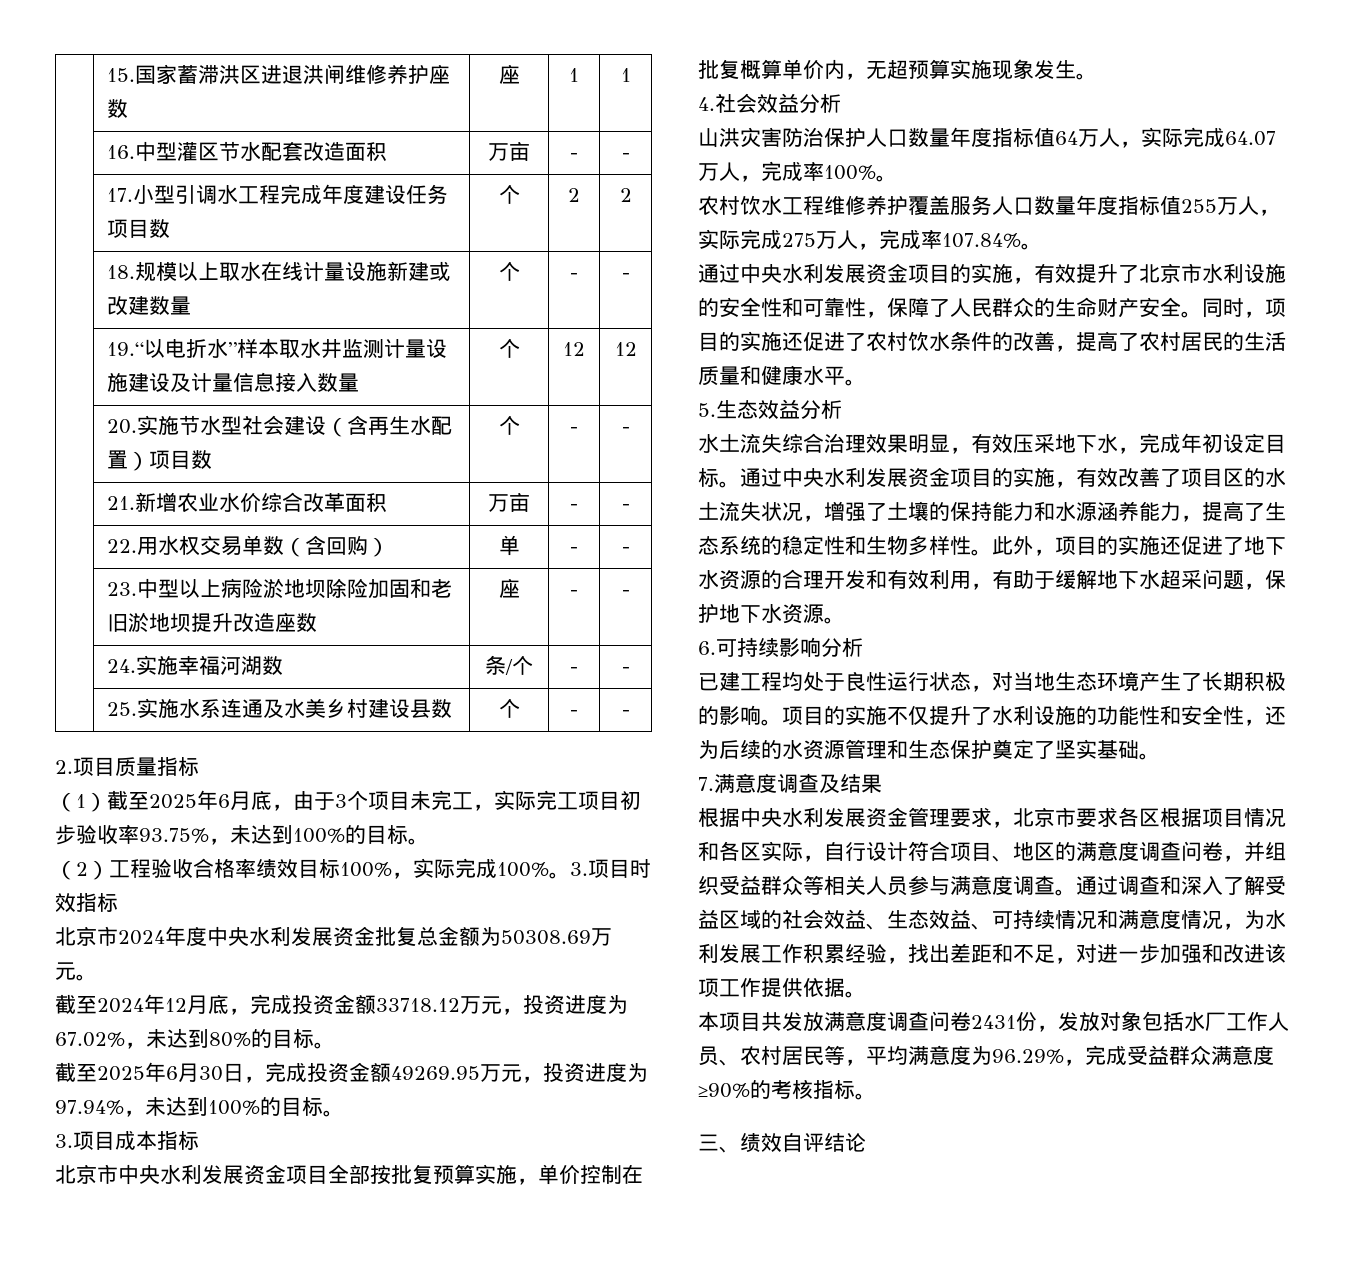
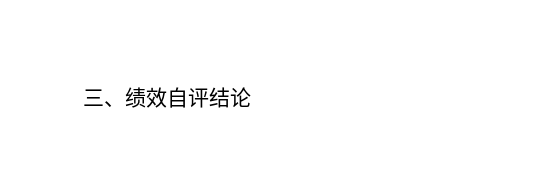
- | 15.国家蓄滞洪区进退洪闸维修养护座数 | 座 | 1 | 1
- | 16.中型灌区节水配套改造面积 | 万亩 | - | -
- | 17.小型引调水工程完成年度建设任务项目数 | 个 | 2 | 2
- | 18.规模以上取水在线计量设施新建或改建数量 | 个 | - | -
- | 19.“以电折水”样本取水井监测计量设施建设及计量信息接入数量 | 个 | 12 | 12
- | 20.实施节水型社会建设（含再生水配置）项目数 | 个 | - | -
- | 21.新增农业水价综合改革面积 | 万亩 | - | -
- | 22.用水权交易单数（含回购） | 单 | - | -
- | 23.中型以上病险淤地坝除险加固和老旧淤地坝提升改造座数 | 座 | - | -
- | 24.实施幸福河湖数 | 条/个 | - | -
- | 25.实施水系连通及水美乡村建设县数 | 个 | - | -
- 2.项目质量指标
- （1）截至2025年6月底，由于3个项目未完工，实际完工项目初步验收率93.75%，未达到100%的目标。
- （2）工程验收合格率绩效目标100%，实际完成100%。3.项目时效指标
- 北京市2024年度中央水利发展资金批复总金额为50308.69万元。
- 截至2024年12月底，完成投资金额33718.12万元，投资进度为67.02%，未达到80%的目标。
- 截至2025年6月30日，完成投资金额49269.95万元，投资进度为97.94%，未达到100%的目标。
- 3.项目成本指标
- 北京市中央水利发展资金项目全部按批复预算实施，单价控制在批复概算单价内，无超预算实施现象发生。
- 4.社会效益分析
- 山洪灾害防治保护人口数量年度指标值64万人，实际完成64.07万人，完成率100%。
- 农村饮水工程维修养护覆盖服务人口数量年度指标值255万人，实际完成275万人，完成率107.84%。
- 通过中央水利发展资金项目的实施，有效提升了北京市水利设施的安全性和可靠性，保障了人民群众的生命财产安全。同时，项目的实施还促进了农村饮水条件的改善，提高了农村居民的生活质量和健康水平。
- 5.生态效益分析
- 水土流失综合治理效果明显，有效压采地下水，完成年初设定目标。通过中央水利发展资金项目的实施，有效改善了项目区的水土流失状况，增强了土壤的保持能力和水源涵养能力，提高了生态系统的稳定性和生物多样性。此外，项目的实施还促进了地下水资源的合理开发和有效利用，有助于缓解地下水超采问题，保护地下水资源。
- 6.可持续影响分析
- 已建工程均处于良性运行状态，对当地生态环境产生了长期积极的影响。项目的实施不仅提升了水利设施的功能性和安全性，还为后续的水资源管理和生态保护奠定了坚实基础。
- 7.满意度调查及结果
- 根据中央水利发展资金管理要求，北京市要求各区根据项目情况和各区实际，自行设计符合项目、地区的满意度调查问卷，并组织受益群众等相关人员参与满意度调查。通过调查和深入了解受益区域的社会效益、生态效益、可持续情况和满意度情况，为水利发展工作积累经验，找出差距和不足，对进一步加强和改进该项工作提供依据。
- 本项目共发放满意度调查问卷2431份，发放对象包括水厂工作人员、农村居民等，平均满意度为96.29%，完成受益群众满意度≥90%的考核指标。

